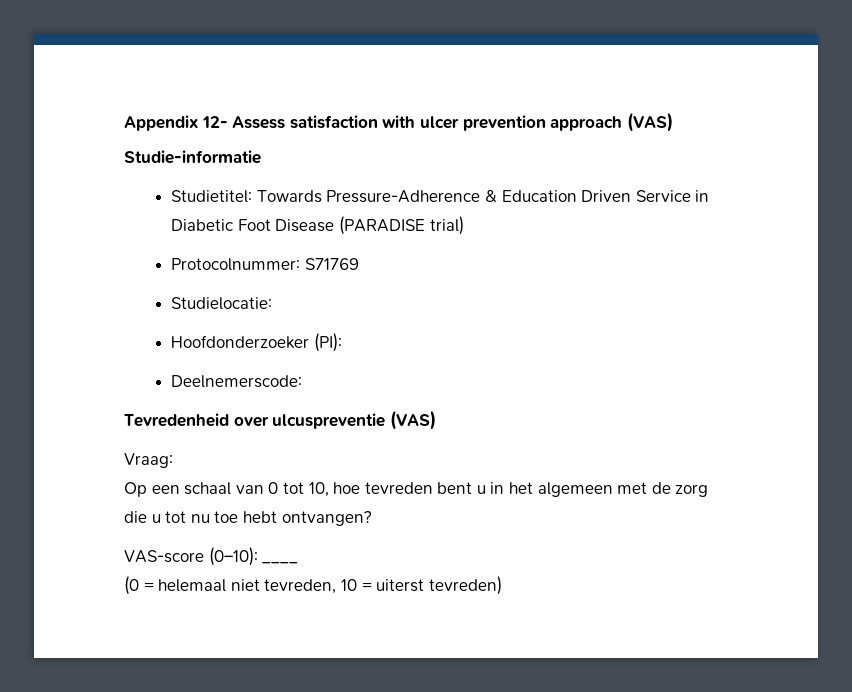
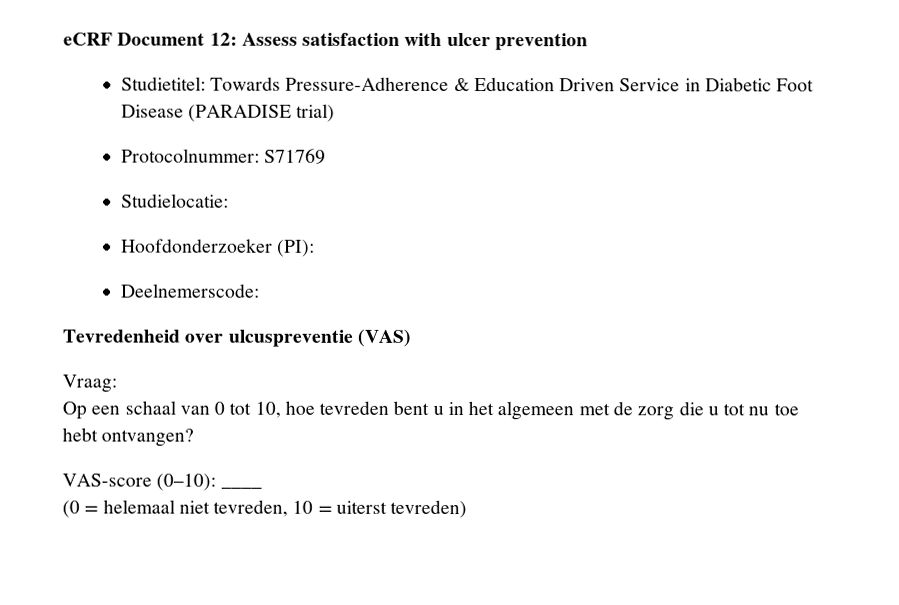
- Appendix 12- Assess satisfaction with ulcer prevention approach (VAS)
- Studie-informatie
+ eCRF Document 12: Assess satisfaction with ulcer prevention

